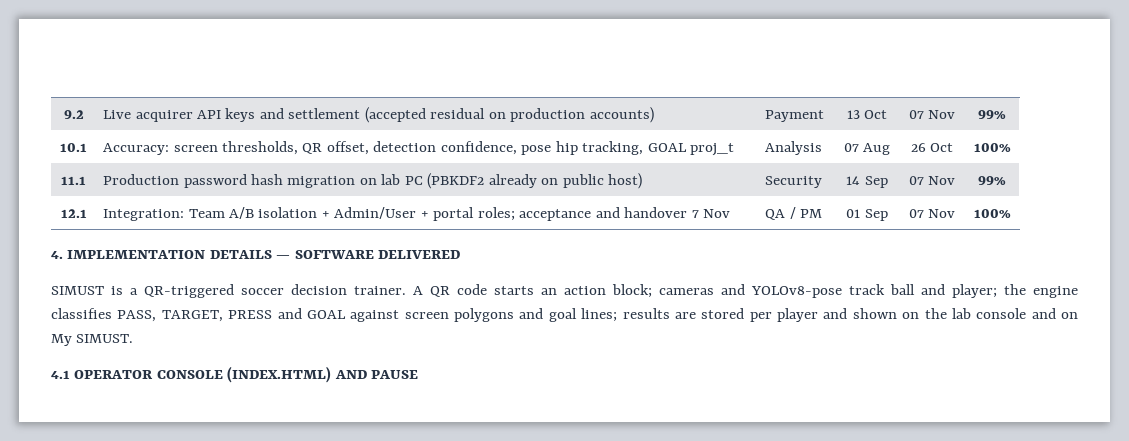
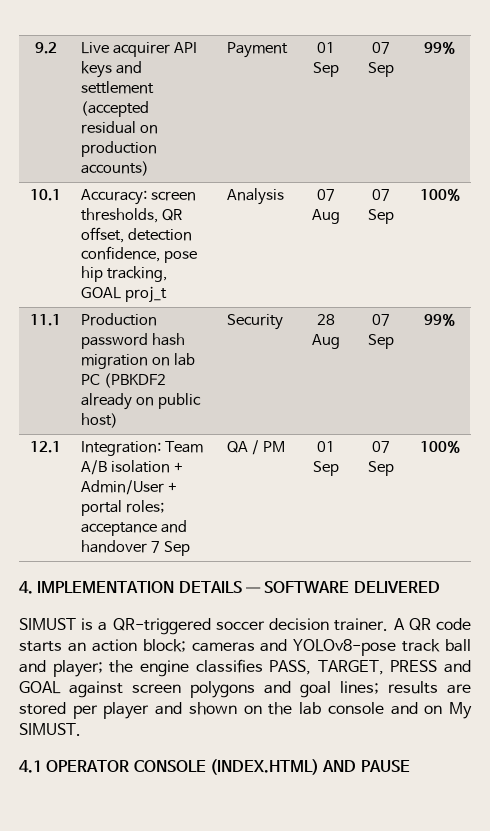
- 9.2 | Live acquirer API keys and settlement (accepted residual on production accounts) | Payment | 13 Oct | 07 Nov | 99%
+ 9.2 | Live acquirer API keys and settlement (accepted residual on production accounts) | Payment | 01 Sep | 07 Sep | 99%
- 10.1 | Accuracy: screen thresholds, QR offset, detection confidence, pose hip tracking, GOAL proj_t | Analysis | 07 Aug | 26 Oct | 100%
+ 10.1 | Accuracy: screen thresholds, QR offset, detection confidence, pose hip tracking, GOAL proj_t | Analysis | 07 Aug | 07 Sep | 100%
- 11.1 | Production password hash migration on lab PC (PBKDF2 already on public host) | Security | 14 Sep | 07 Nov | 99%
+ 11.1 | Production password hash migration on lab PC (PBKDF2 already on public host) | Security | 28 Aug | 07 Sep | 99%
- 12.1 | Integration: Team A/B isolation + Admin/User + portal roles; acceptance and handover 7 Nov | QA / PM | 01 Sep | 07 Nov | 100%
+ 12.1 | Integration: Team A/B isolation + Admin/User + portal roles; acceptance and handover 7 Sep | QA / PM | 01 Sep | 07 Sep | 100%

